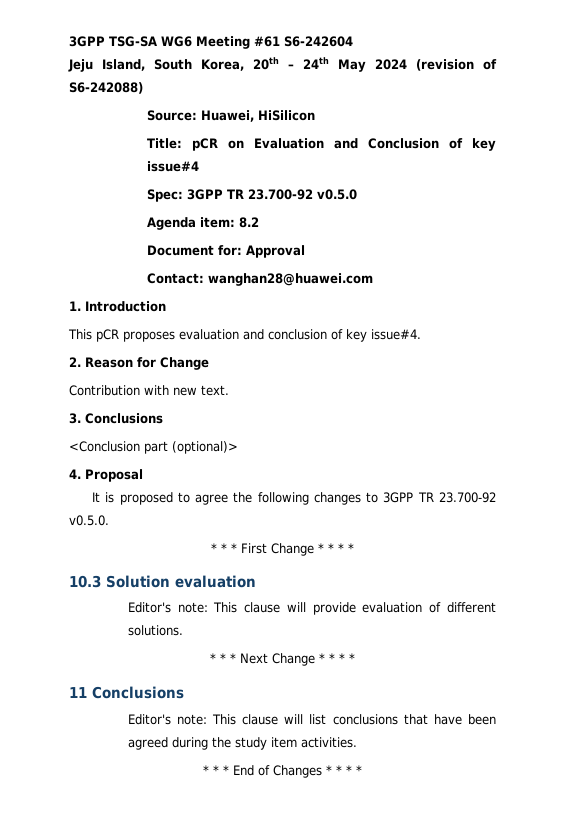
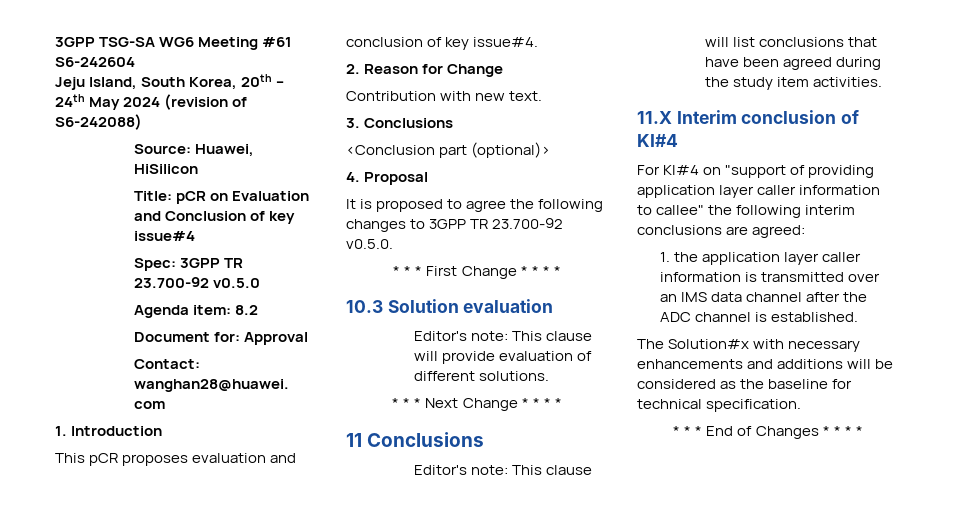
+ 11.X Interim conclusion of KI#4
+ For KI#4 on "support of providing application layer caller information to callee" the following interim conclusions are agreed:
+ 1. the application layer caller information is transmitted over an IMS data channel after the ADC channel is established.
+ The Solution#x with necessary enhancements and additions will be considered as the baseline for technical specification.

